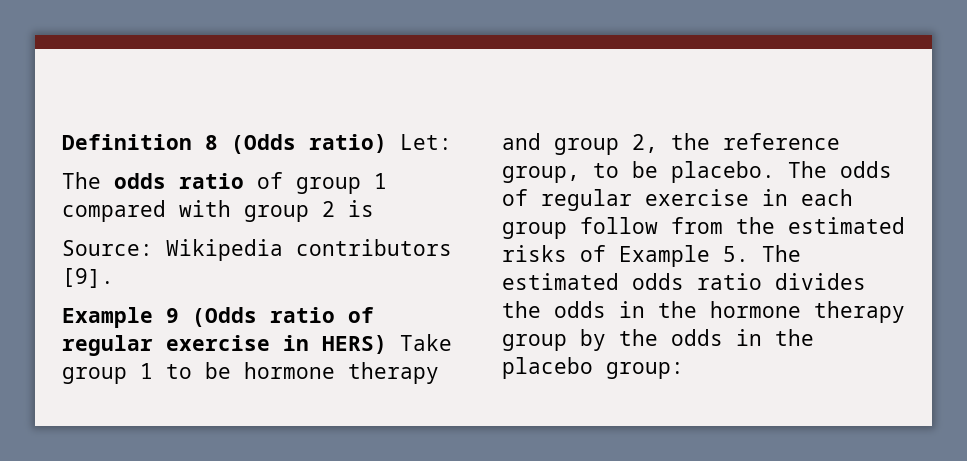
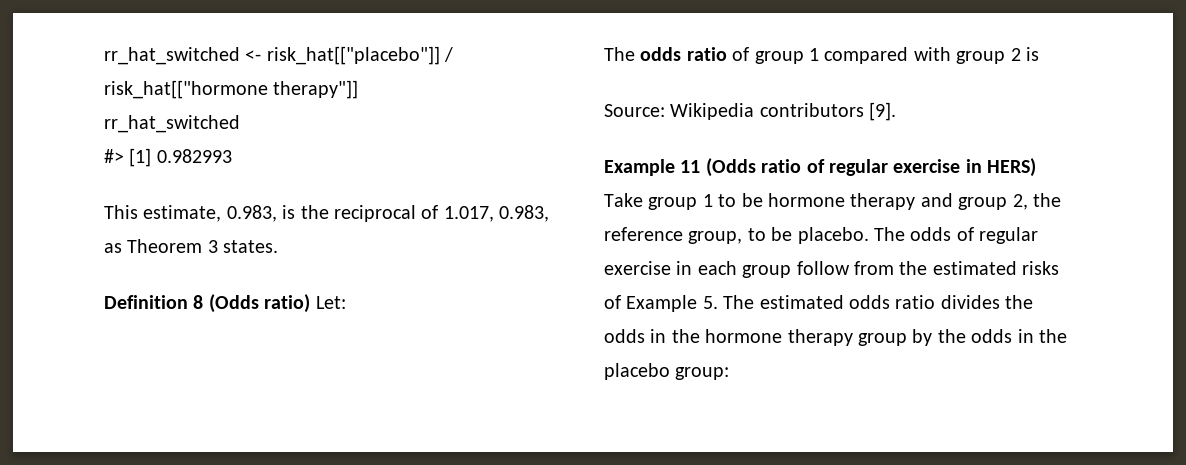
+ rr_hat_switched <- risk_hat[["placebo"]] / risk_hat[["hormone therapy"]]
+ rr_hat_switched
+ #> [1] 0.982993
+ This estimate, 0.983, is the reciprocal of 1.017, 0.983, as Theorem 3 states.
- Example 9 (Odds ratio of regular exercise in HERS) Take group 1 to be hormone therapy and group 2, the reference group, to be placebo.
+ Example 11 (Odds ratio of regular exercise in HERS) Take group 1 to be hormone therapy and group 2, the reference group, to be placebo.

